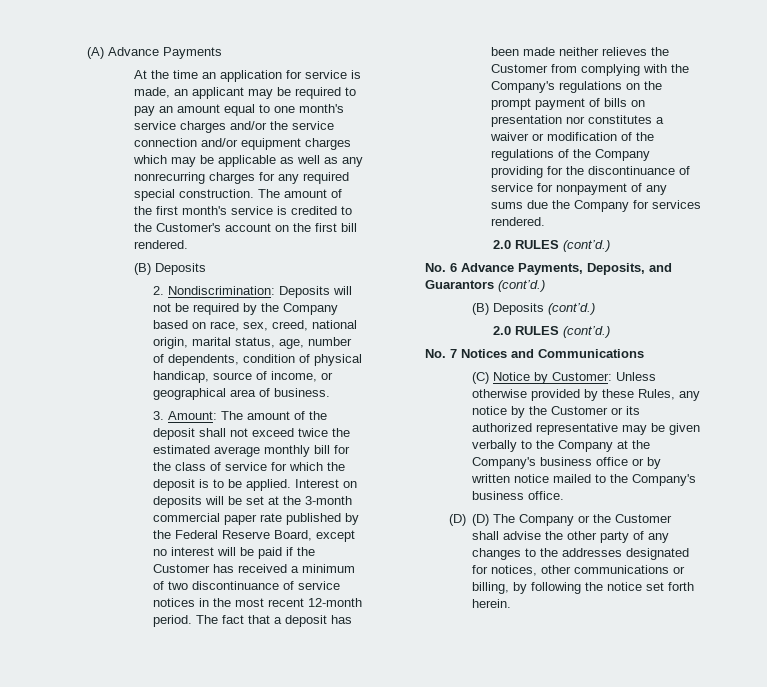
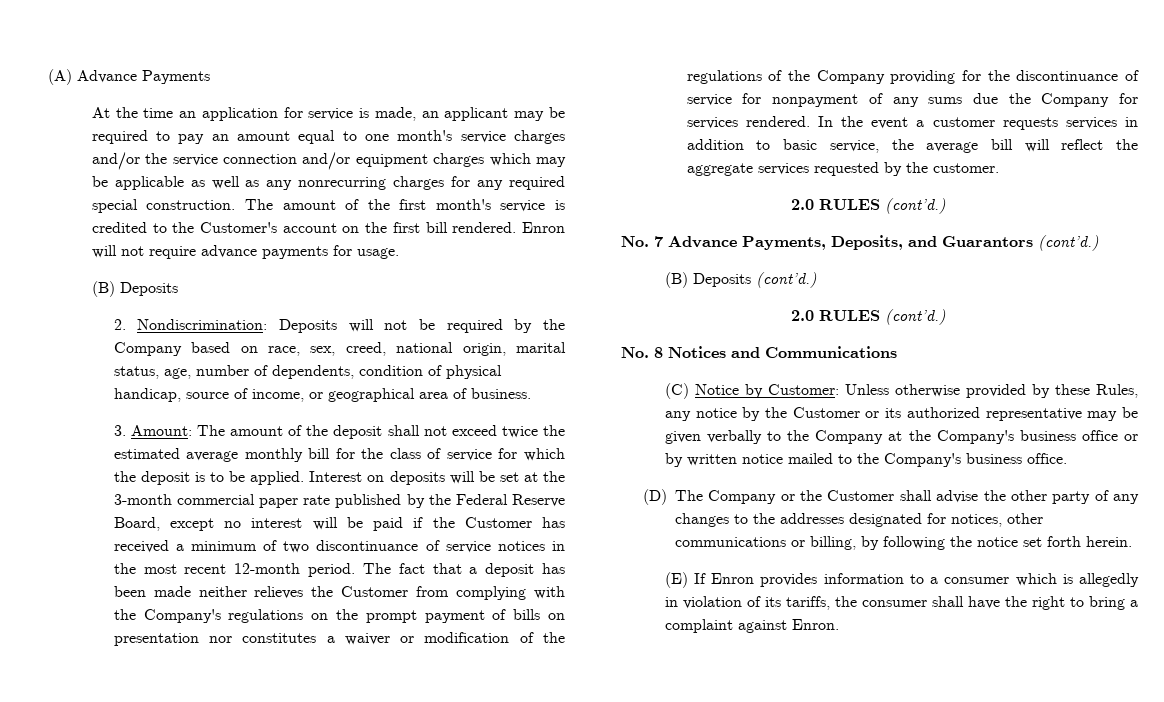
+ Enron will not require advance payments for usage.
- The fact that a deposit has been made neither relieves the Customer from complying with the Company's regulations on the prompt payment of bills on presentation nor constitutes a waiver or modification of the regulations of the Company providing for the discontinuance of service for nonpayment of any sums due the Company for services rendered.
+ The fact that a deposit has been made neither relieves the Customer from complying with the Company's regulations on the prompt payment of bills on presentation nor constitutes a waiver or modification of the regulations of the Company providing for the discontinuance of service for nonpayment of any sums due the Company for services rendered. In the event a customer requests services in addition to basic service, the average bill will reflect the aggregate services requested by the customer.
  2.0 RULES (cont’d.)
- No. 6 Advance Payments, Deposits, and Guarantors (cont’d.)
+ No. 7 Advance Payments, Deposits, and Guarantors (cont’d.)
- No. 7 Notices and Communications
+ No. 8 Notices and Communications
- (D) (D) The Company or the Customer shall advise the other party of any changes to the addresses designated for notices, other communications or billing, by following the notice set forth herein.
+ (D) The Company or the Customer shall advise the other party of any changes to the addresses designated for notices, other communications or billing, by following the notice set forth herein.
+ (E) If Enron provides information to a consumer which is allegedly in violation of its tariffs, the consumer shall have the right to bring a complaint against Enron.

